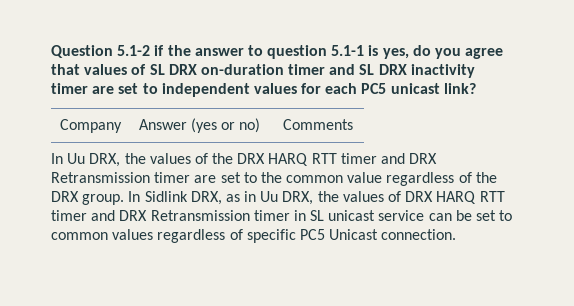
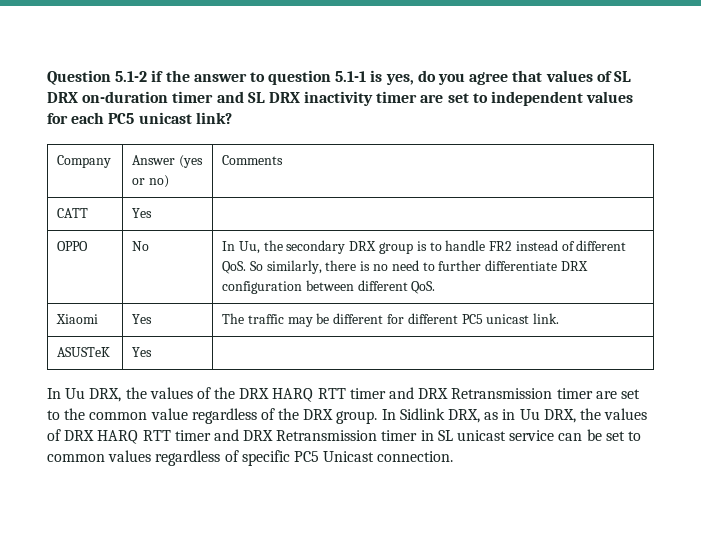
+ CATT | Yes |
+ OPPO | No | In Uu, the secondary DRX group is to handle FR2 instead of different QoS. So similarly, there is no need to further differentiate DRX configuration between different QoS.
+ Xiaomi | Yes | The traffic may be different for different PC5 unicast link.
+ ASUSTeK | Yes |

